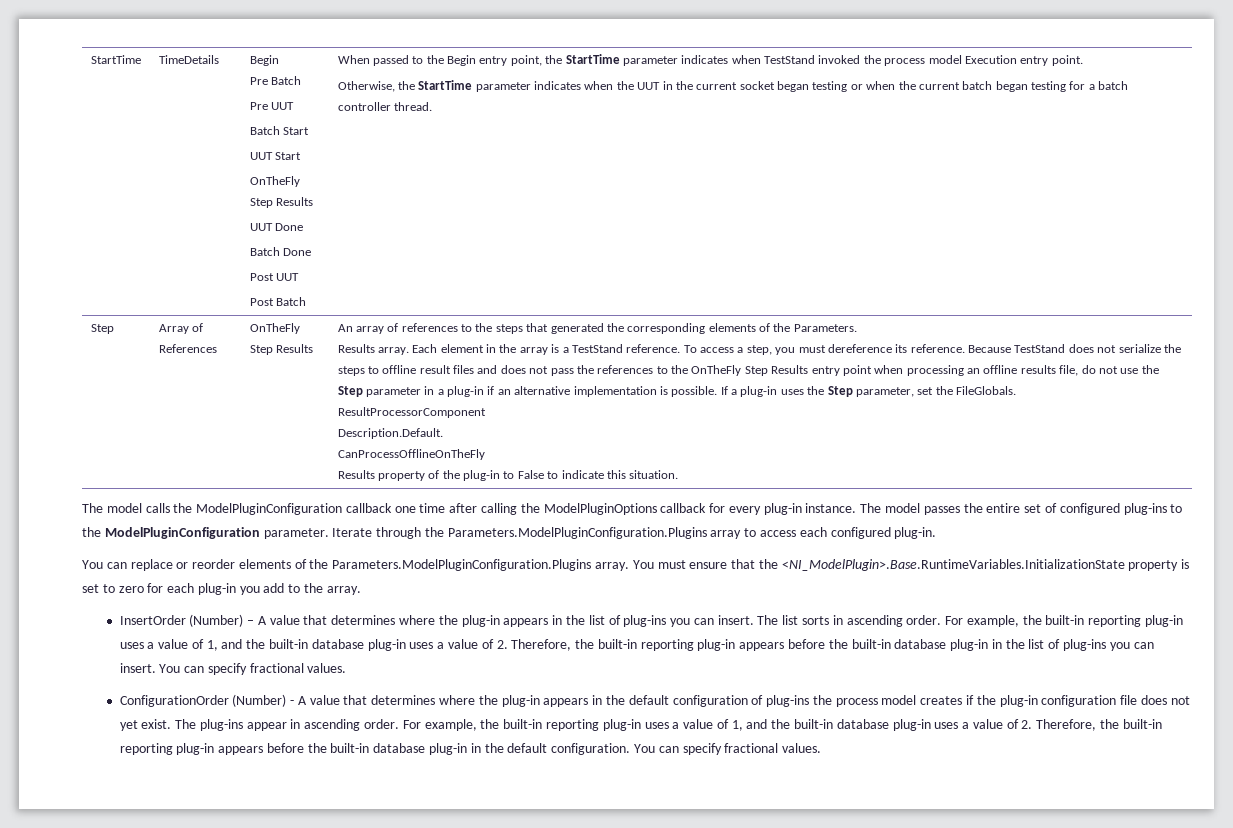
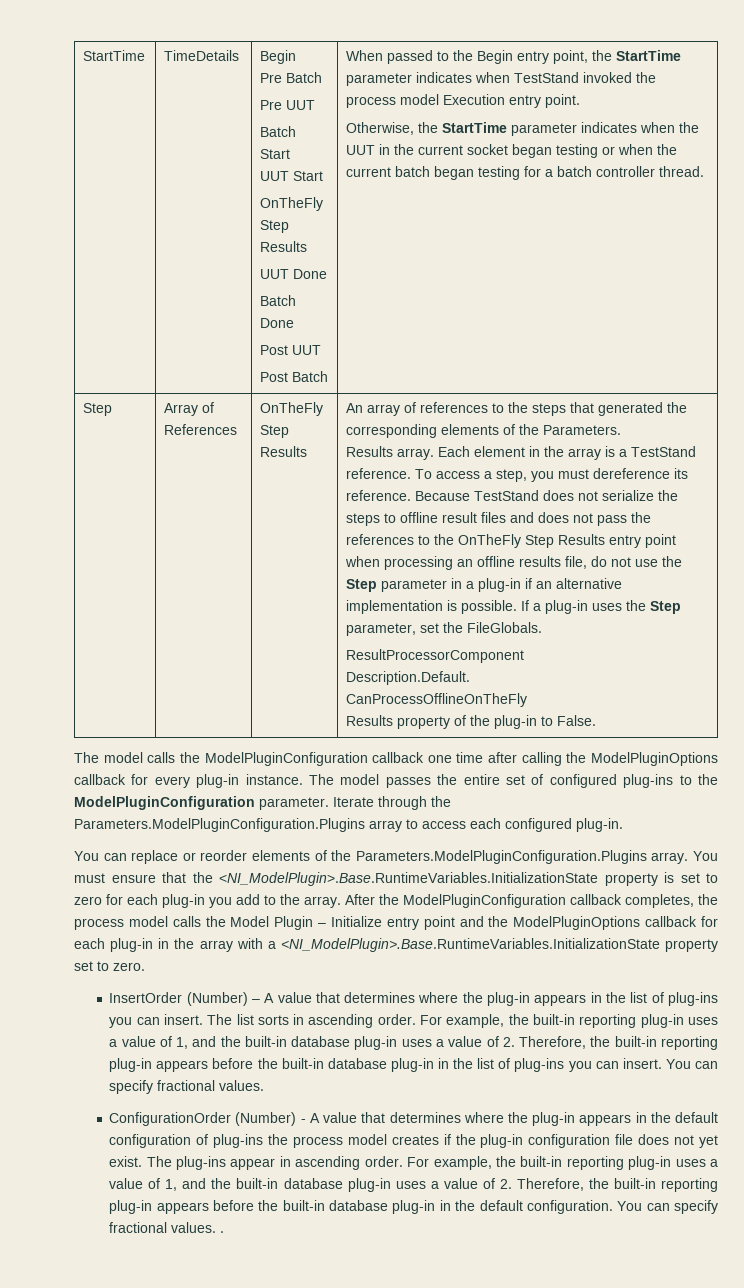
- Results property of the plug-in to False to indicate this situation.
+ Results property of the plug-in to False.
+ After the ModelPluginConfiguration callback completes, the process model calls the Model Plugin – Initialize entry point and the ModelPluginOptions callback for each plug-in in the array with a <NI_ModelPlugin>.Base.RuntimeVariables.InitializationState property set to zero.
- For example, the built-in reporting plug-in uses a value of 1, and the built-in database plug-in uses a value of 2. Therefore, the built-in reporting plug-in appears before the built-in database plug-in in the default configuration. You can specify fractional values.
+ For example, the built-in reporting plug-in uses a value of 1, and the built-in database plug-in uses a value of 2. Therefore, the built-in reporting plug-in appears before the built-in database plug-in in the default configuration. You can specify fractional values. .

